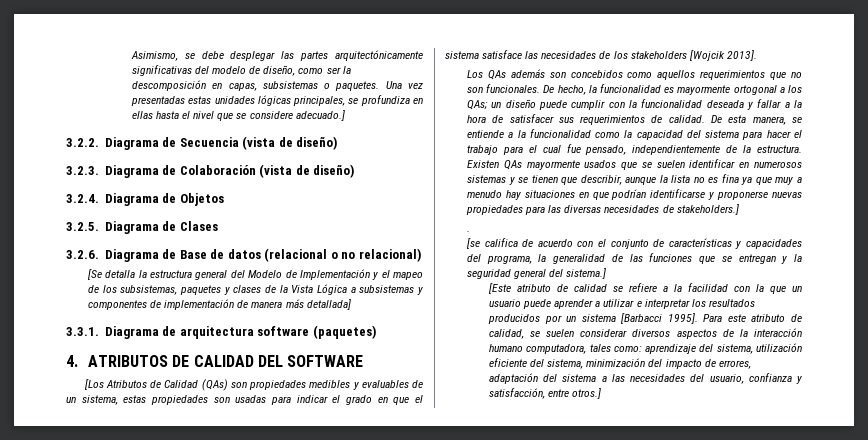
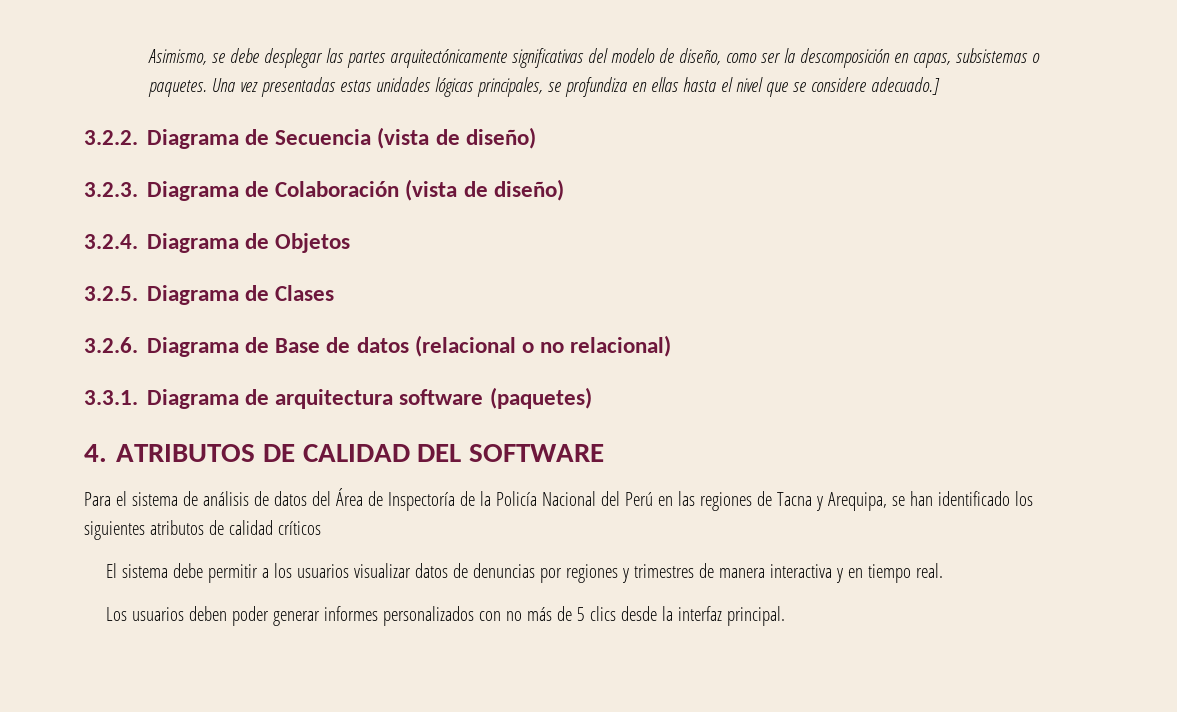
- [Se detalla la estructura general del Modelo de Implementación y el mapeo de los subsistemas, paquetes y clases de la Vista Lógica a subsistemas y componentes de implementación de manera más detallada]
- [Los Atributos de Calidad (QAs) son propiedades medibles y evaluables de un sistema, estas propiedades son usadas para indicar el grado en que el sistema satisface las necesidades de los stakeholders [Wojcik 2013].
- Los QAs además son concebidos como aquellos requerimientos que no son funcionales. De hecho, la funcionalidad es mayormente ortogonal a los QAs; un diseño puede cumplir con la funcionalidad deseada y fallar a la hora de satisfacer sus requerimientos de calidad. De esta manera, se entiende a la funcionalidad como la capacidad del sistema para hacer el trabajo para el cual fue pensado, independientemente de la estructura. Existen QAs mayormente usados que se suelen identificar en numerosos sistemas y se tienen que describir, aunque la lista no es fina ya que muy a menudo hay situaciones en que podrían identificarse y proponerse nuevas propiedades para las diversas necesidades de stakeholders.]
- .
- [se califica de acuerdo con el conjunto de características y capacidades del programa, la generalidad de las funciones que se entregan y la seguridad general del sistema.]
- [Este atributo de calidad se refiere a la facilidad con la que un usuario puede aprender a utilizar e interpretar los resultados producidos por un sistema [Barbacci 1995]. Para este atributo de calidad, se suelen considerar diversos aspectos de la interacción humano computadora, tales como: aprendizaje del sistema, utilización eficiente del sistema, minimización del impacto de errores, adaptación del sistema a las necesidades del usuario, confianza y satisfacción, entre otros.]
+ Para el sistema de análisis de datos del Área de Inspectoría de la Policía Nacional del Perú en las regiones de Tacna y Arequipa, se han identificado los siguientes atributos de calidad críticos
+ El sistema debe permitir a los usuarios visualizar datos de denuncias por regiones y trimestres de manera interactiva y en tiempo real.
+ Los usuarios deben poder generar informes personalizados con no más de 5 clics desde la interfaz principal.

